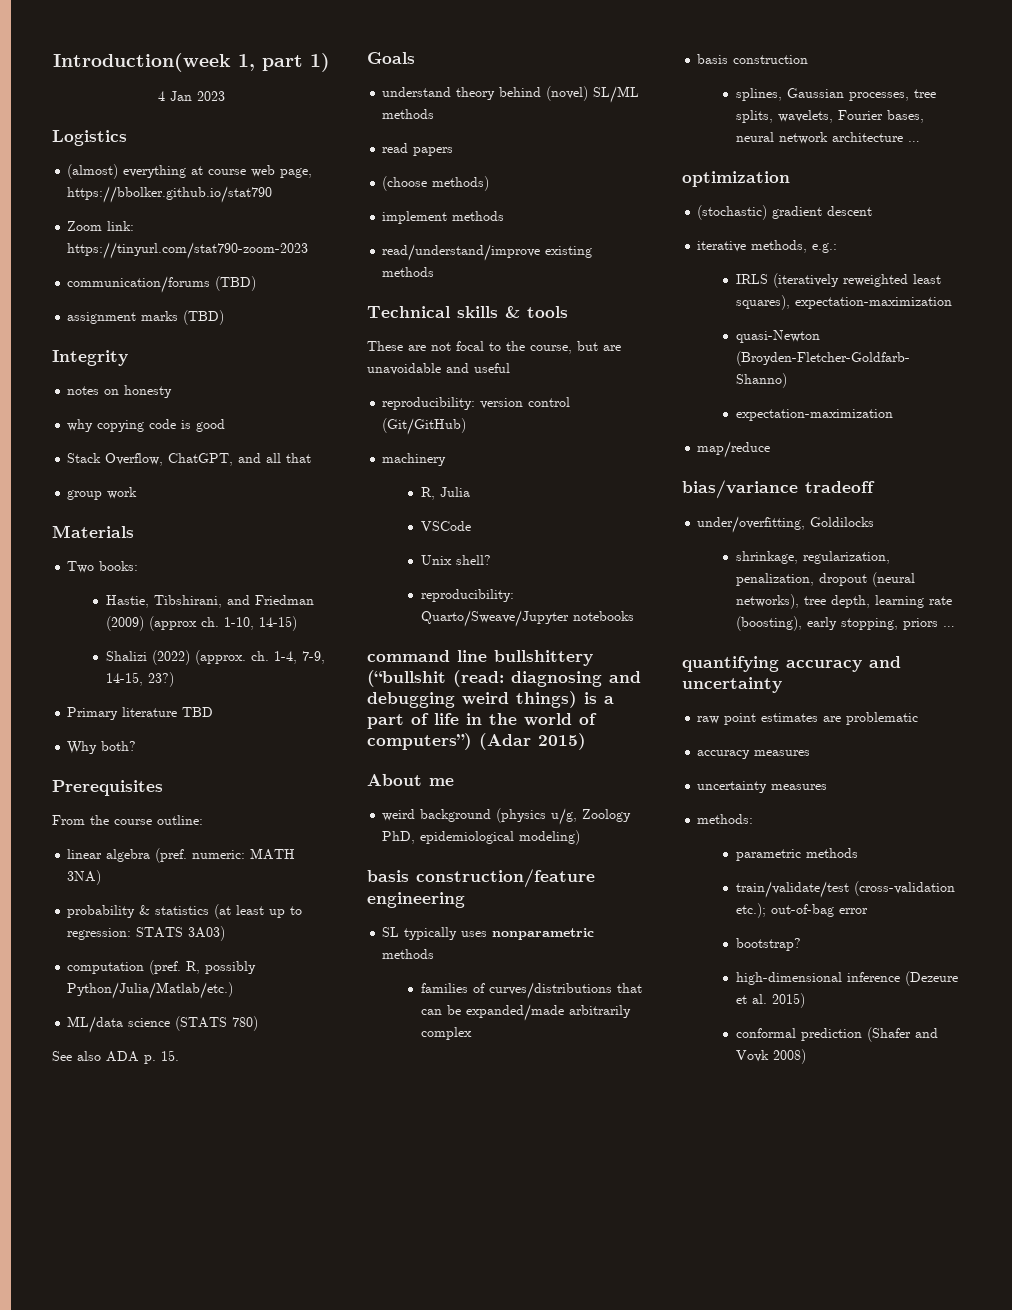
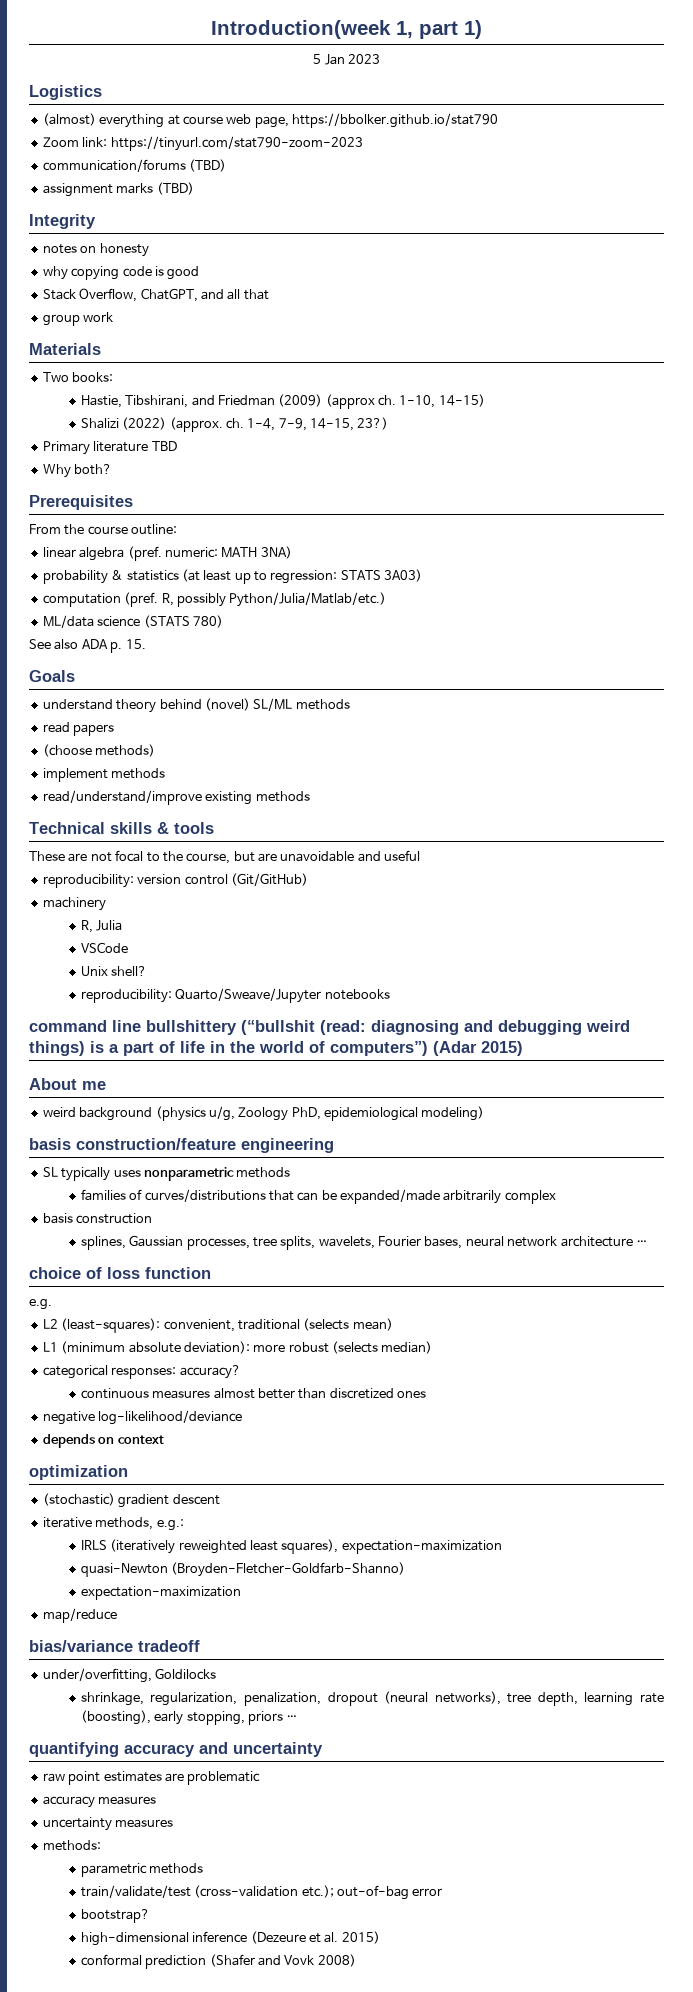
- 4 Jan 2023
+ 5 Jan 2023
+ choice of loss function
+ e.g.
+ L2 (least-squares): convenient, traditional (selects mean)
+ L1 (minimum absolute deviation): more robust (selects median)
+ categorical responses: accuracy?
+ continuous measures almost better than discretized ones
+ negative log-likelihood/deviance
+ depends on context

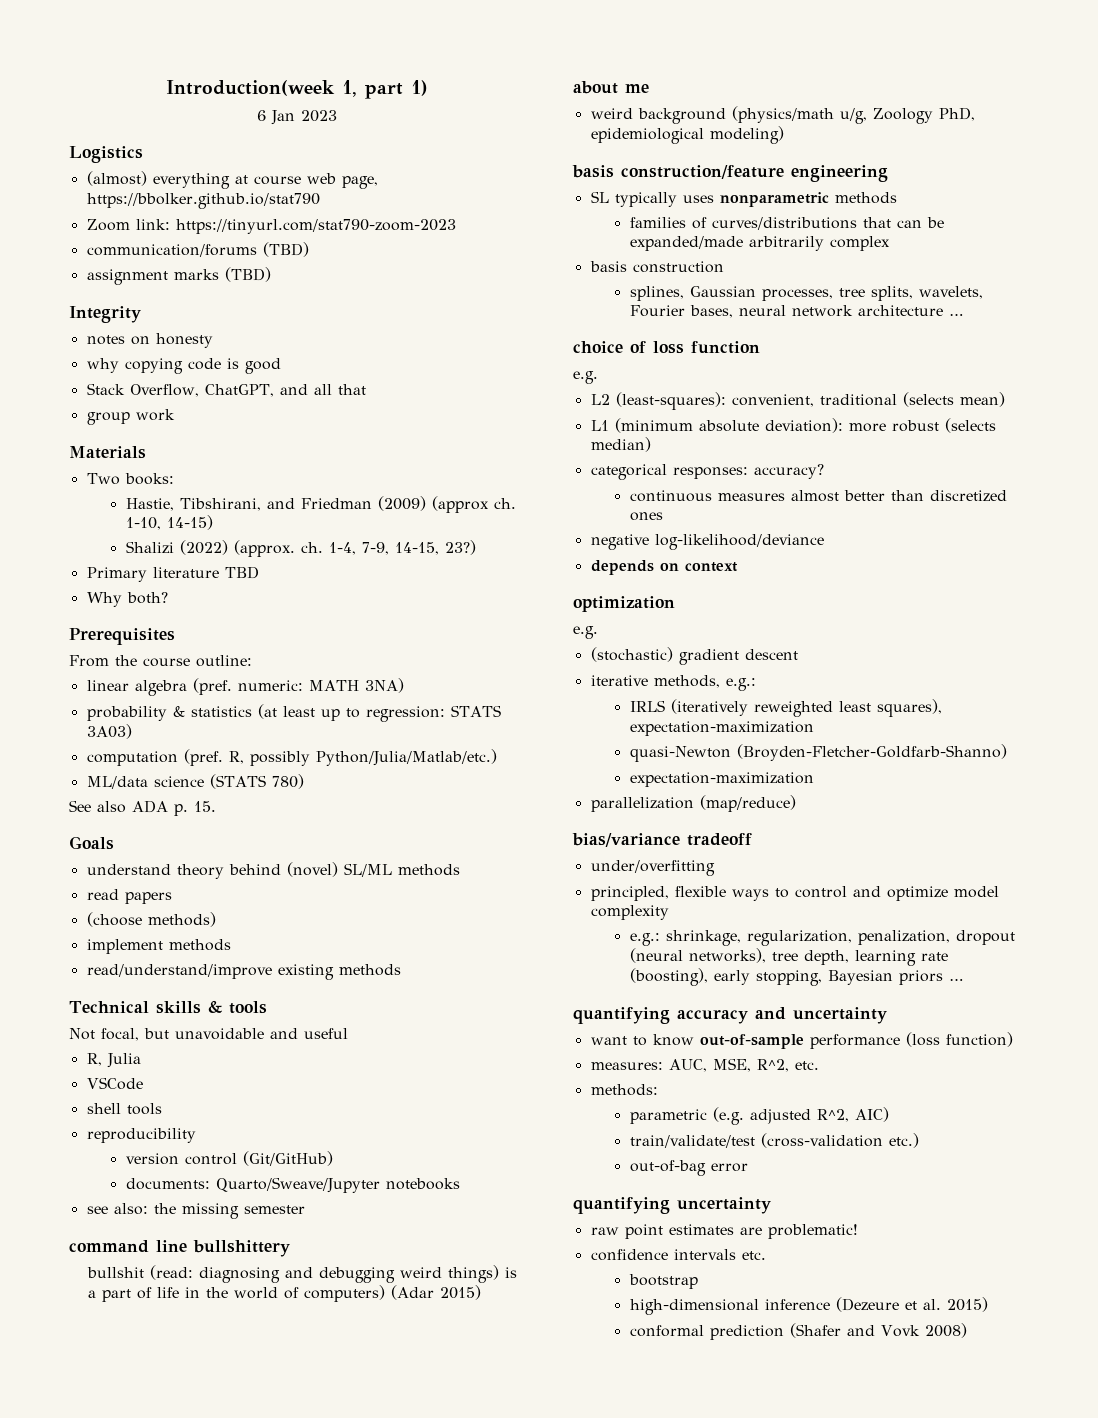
- 5 Jan 2023
+ 6 Jan 2023
- These are not focal to the course, but are unavoidable and useful
- reproducibility: version control (Git/GitHub)
- machinery
+ Not focal, but unavoidable and useful
  R, Julia
  VSCode
- Unix shell?
- reproducibility: Quarto/Sweave/Jupyter notebooks
+ shell tools
+ reproducibility
+ version control (Git/GitHub)
+ documents: Quarto/Sweave/Jupyter notebooks
+ see also: the missing semester
- command line bullshittery (“bullshit (read: diagnosing and debugging weird things) is a part of life in the world of computers”) (Adar 2015)
+ command line bullshittery
+ bullshit (read: diagnosing and debugging weird things) is a part of life in the world of computers) (Adar 2015)
- About me
+ about me
- weird background (physics u/g, Zoology PhD, epidemiological modeling)
+ weird background (physics/math u/g, Zoology PhD, epidemiological modeling)
  optimization
+ e.g.
- map/reduce
+ parallelization (map/reduce)
- under/overfitting, Goldilocks
- shrinkage, regularization, penalization, dropout (neural networks), tree depth, learning rate (boosting), early stopping, priors …
+ under/overfitting
+ principled, flexible ways to control and optimize model complexity
+ e.g.: shrinkage, regularization, penalization, dropout (neural networks), tree depth, learning rate (boosting), early stopping, Bayesian priors …
- raw point estimates are problematic
- accuracy measures
- uncertainty measures
+ want to know out-of-sample performance (loss function)
+ measures: AUC, MSE, R^2, etc.
  methods:
- parametric methods
- train/validate/test (cross-validation etc.); out-of-bag error
- bootstrap?
+ parametric (e.g. adjusted R^2, AIC)
+ train/validate/test (cross-validation etc.)
+ out-of-bag error
+ quantifying uncertainty
+ raw point estimates are problematic!
+ confidence intervals etc.
+ bootstrap

